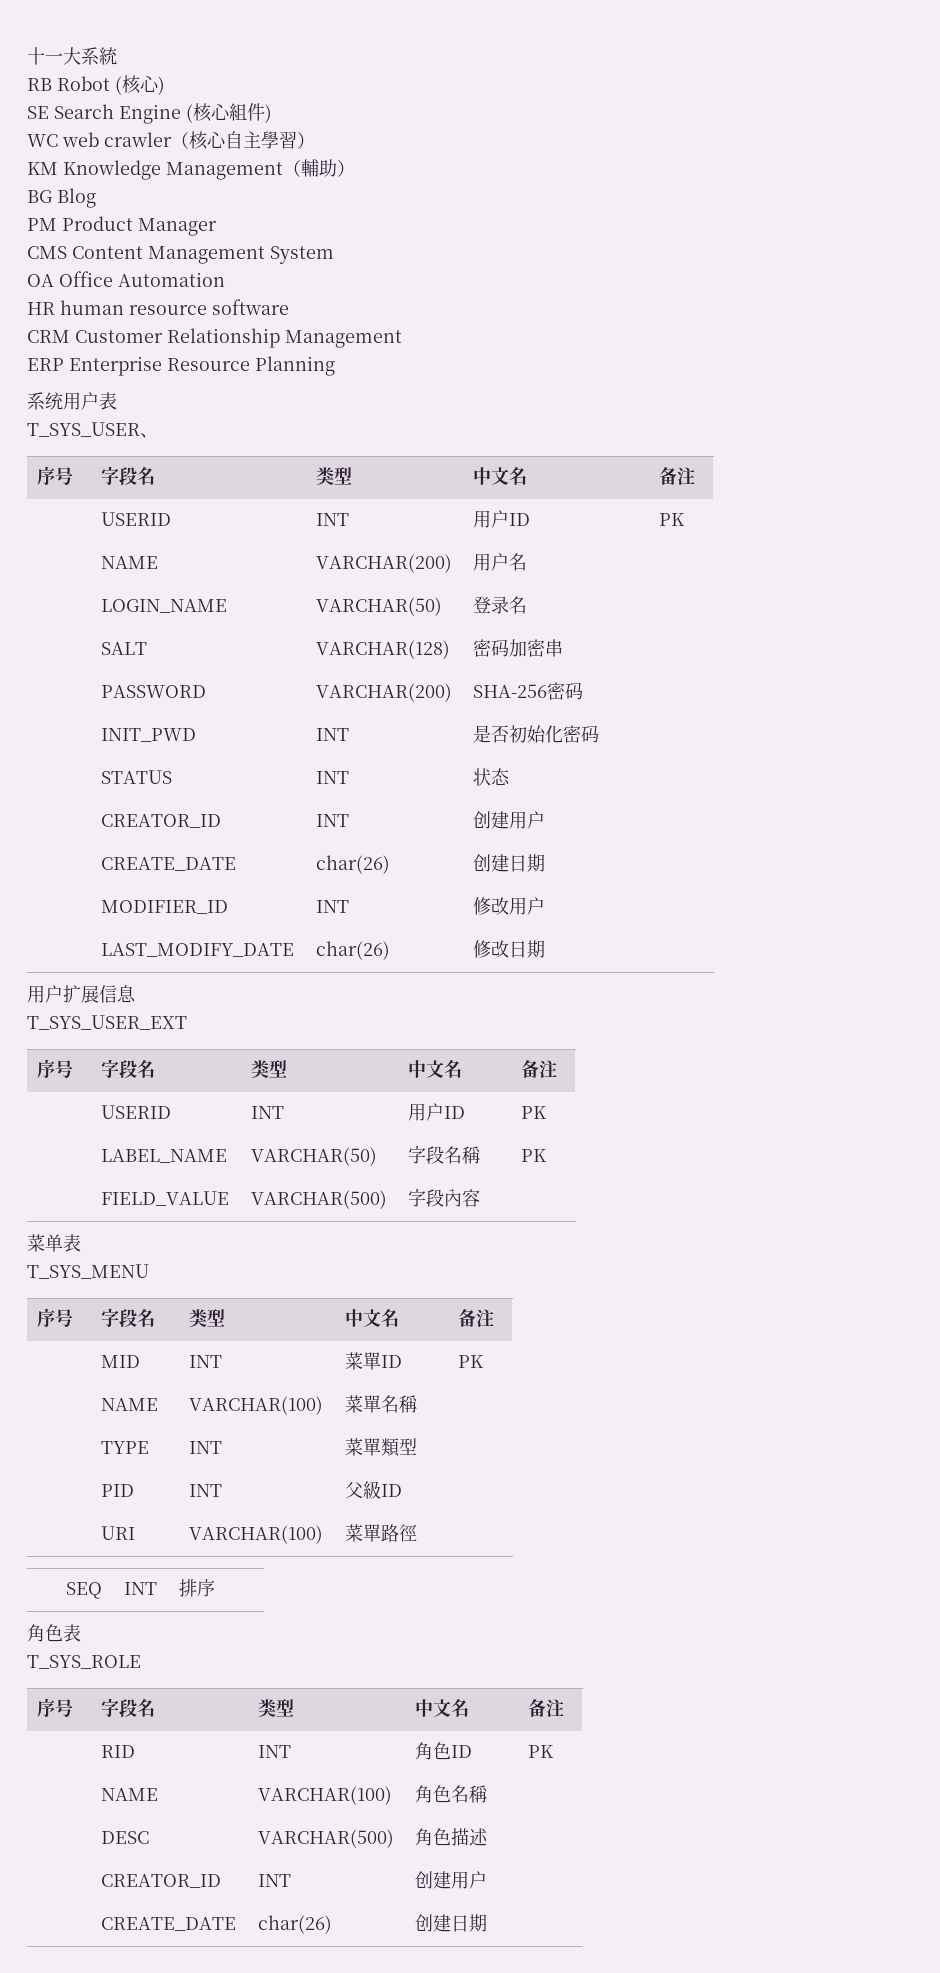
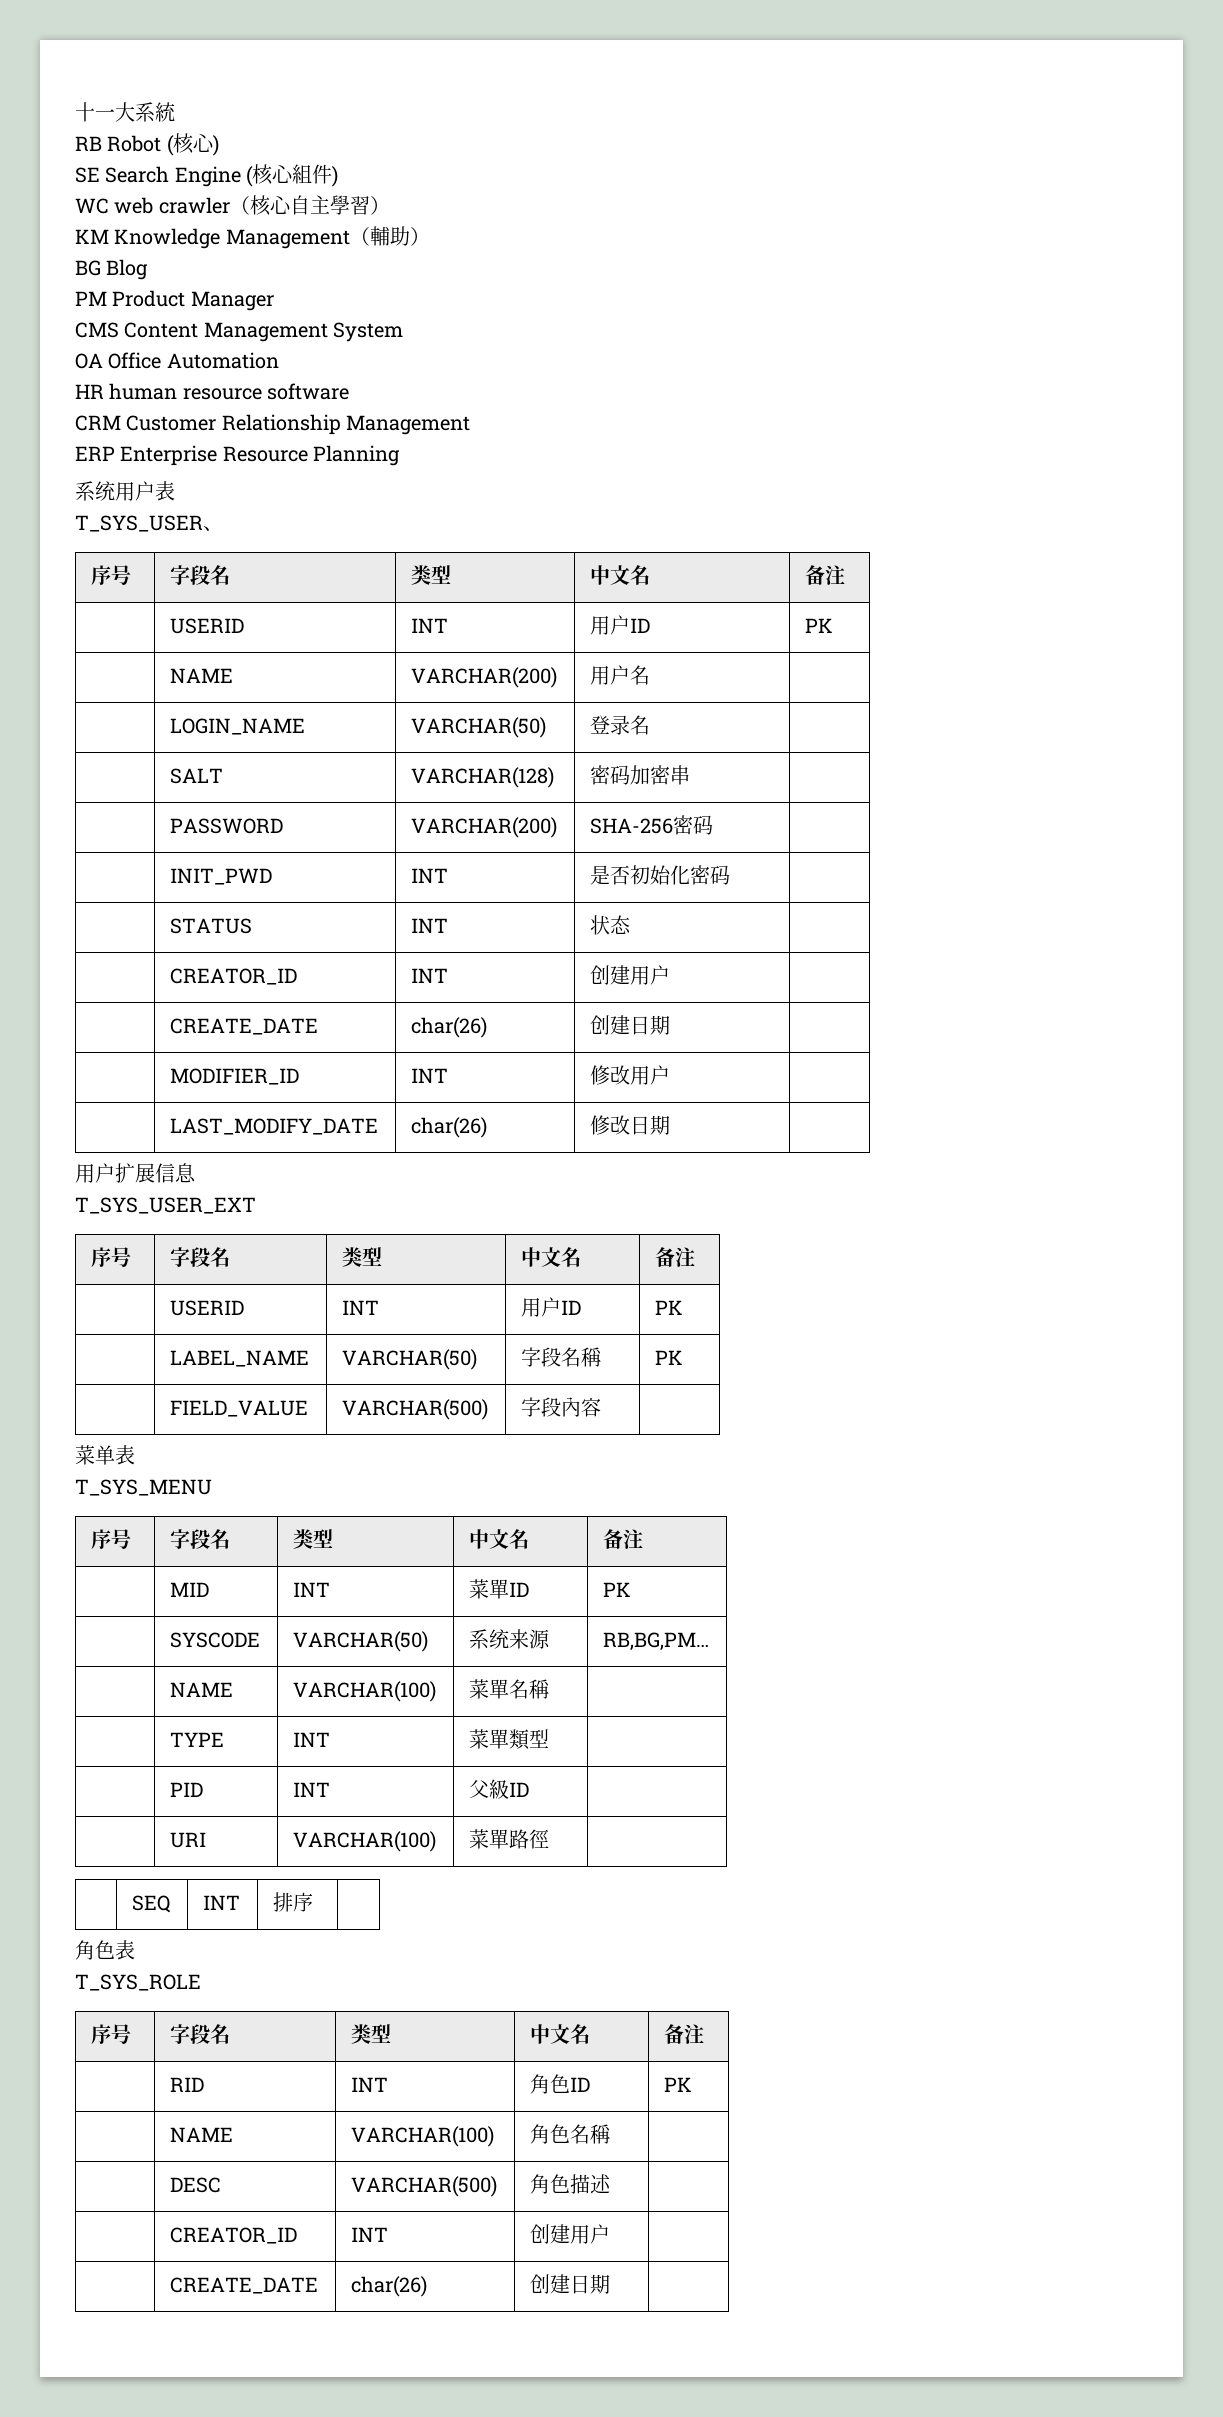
+ | SYSCODE | VARCHAR(50) | 系统来源 | RB,BG,PM…

